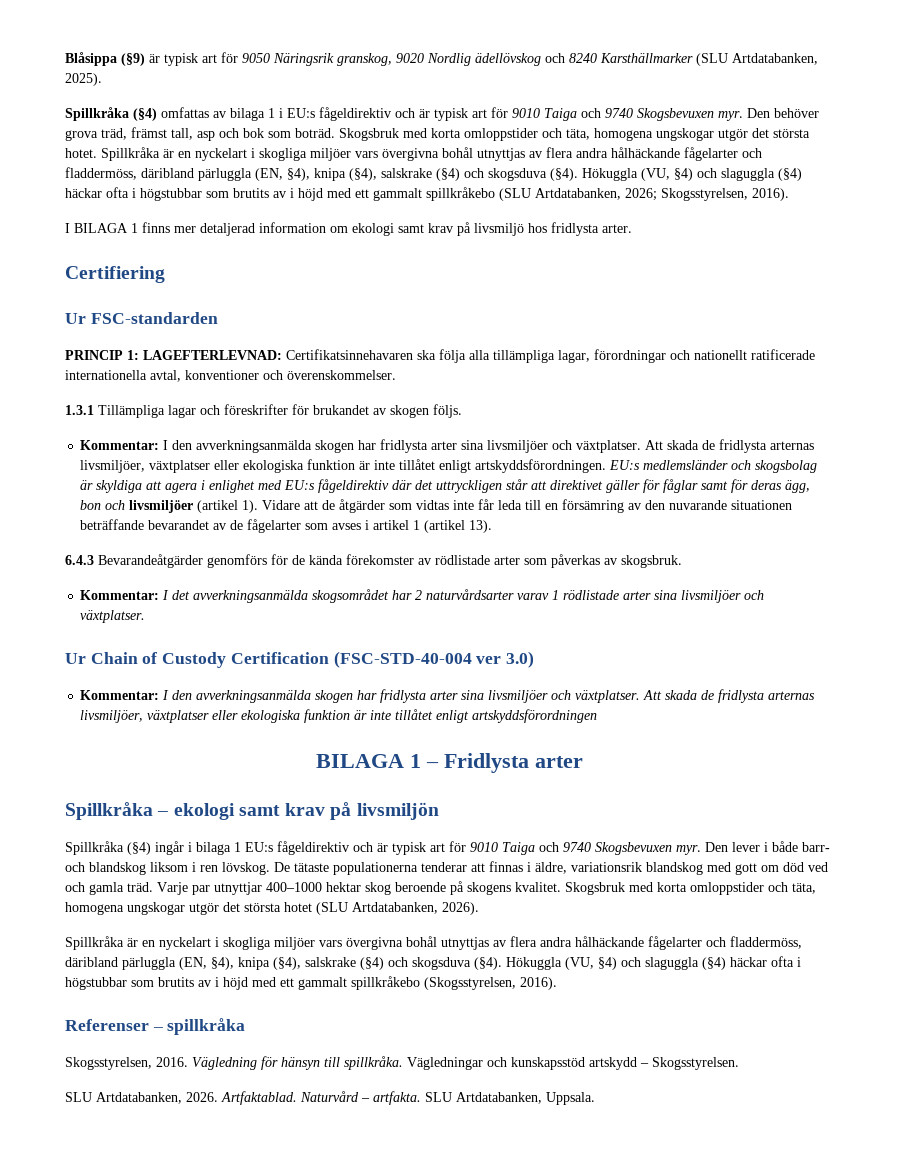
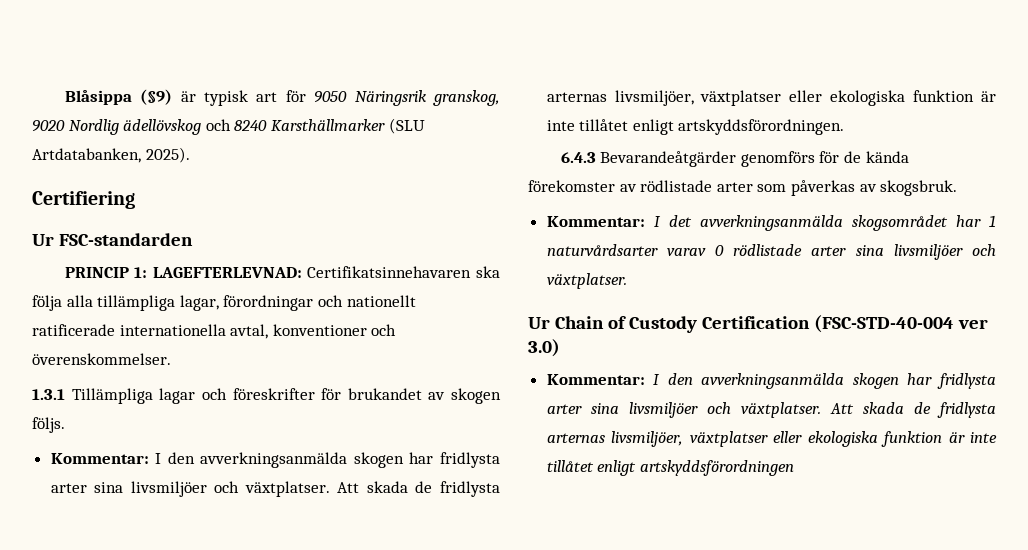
- Spillkråka (§4) omfattas av bilaga 1 i EU:s fågeldirektiv och är typisk art för 9010 Taiga och 9740 Skogsbevuxen myr. Den behöver grova träd, främst tall, asp och bok som boträd. Skogsbruk med korta omloppstider och täta, homogena ungskogar utgör det största hotet. Spillkråka är en nyckelart i skogliga miljöer vars övergivna bohål utnyttjas av flera andra hålhäckande fågelarter och fladdermöss, däribland pärluggla (EN, §4), knipa (§4), salskrake (§4) och skogsduva (§4). Hökuggla (VU, §4) och slaguggla (§4) häckar ofta i högstubbar som brutits av i höjd med ett gammalt spillkråkebo (SLU Artdatabanken, 2026; Skogsstyrelsen, 2016).
- I BILAGA 1 finns mer detaljerad information om ekologi samt krav på livsmiljö hos fridlysta arter.
- EU:s medlemsländer och skogsbolag är skyldiga att agera i enlighet med EU:s fågeldirektiv där det uttryckligen står att direktivet gäller för fåglar samt för deras ägg, bon och livsmiljöer (artikel 1). Vidare att de åtgärder som vidtas inte får leda till en försämring av den nuvarande situationen beträffande bevarandet av de fågelarter som avses i artikel 1 (artikel 13).
- Kommentar: I det avverkningsanmälda skogsområdet har 2 naturvårdsarter varav 1 rödlistade arter sina livsmiljöer och växtplatser.
+ Kommentar: I det avverkningsanmälda skogsområdet har 1 naturvårdsarter varav 0 rödlistade arter sina livsmiljöer och växtplatser.
- BILAGA 1 – Fridlysta arter
- Spillkråka – ekologi samt krav på livsmiljön
- Spillkråka (§4) ingår i bilaga 1 EU:s fågeldirektiv och är typisk art för 9010 Taiga och 9740 Skogsbevuxen myr. Den lever i både barr- och blandskog liksom i ren lövskog. De tätaste populationerna tenderar att finnas i äldre, variationsrik blandskog med gott om död ved och gamla träd. Varje par utnyttjar 400–1000 hektar skog beroende på skogens kvalitet. Skogsbruk med korta omloppstider och täta, homogena ungskogar utgör det största hotet (SLU Artdatabanken, 2026).
- Spillkråka är en nyckelart i skogliga miljöer vars övergivna bohål utnyttjas av flera andra hålhäckande fågelarter och fladdermöss, däribland pärluggla (EN, §4), knipa (§4), salskrake (§4) och skogsduva (§4). Hökuggla (VU, §4) och slaguggla (§4) häckar ofta i högstubbar som brutits av i höjd med ett gammalt spillkråkebo (Skogsstyrelsen, 2016).
- Referenser – spillkråka
- Skogsstyrelsen, 2016. Vägledning för hänsyn till spillkråka. Vägledningar och kunskapsstöd artskydd – Skogsstyrelsen.
- SLU Artdatabanken, 2026. Artfaktablad. Naturvård – artfakta. SLU Artdatabanken, Uppsala.

